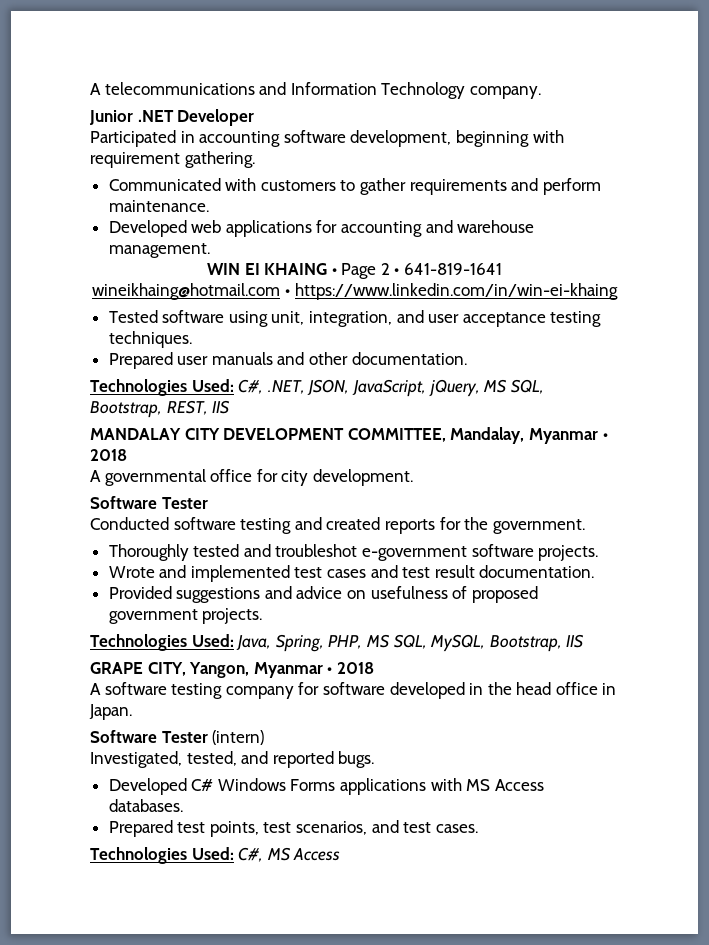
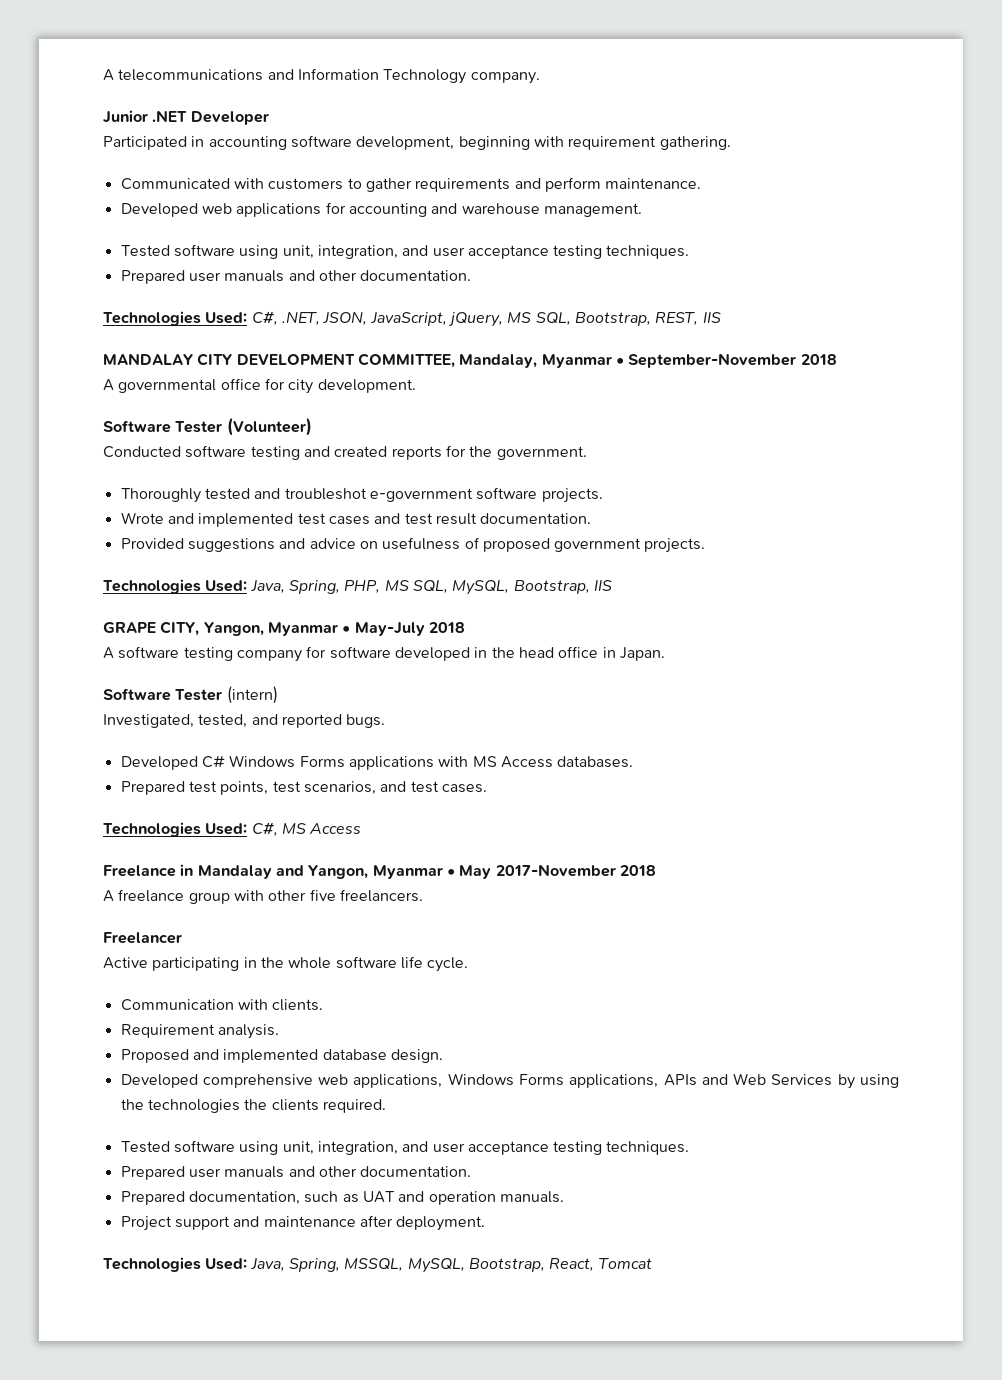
- WIN EI KHAING • Page 2 • 641-819-1641
- wineikhaing@hotmail.com • https://www.linkedin.com/in/win-ei-khaing
- MANDALAY CITY DEVELOPMENT COMMITTEE, Mandalay, Myanmar • 2018
+ MANDALAY CITY DEVELOPMENT COMMITTEE, Mandalay, Myanmar • September-November 2018
  A governmental office for city development.
- Software Tester
+ Software Tester (Volunteer)
- GRAPE CITY, Yangon, Myanmar • 2018
+ GRAPE CITY, Yangon, Myanmar • May-July 2018
+ Freelance in Mandalay and Yangon, Myanmar • May 2017-November 2018
+ A freelance group with other five freelancers.
+ Freelancer
+ Active participating in the whole software life cycle.
+ Communication with clients.
+ Requirement analysis.
+ Proposed and implemented database design.
+ Developed comprehensive web applications, Windows Forms applications, APIs and Web Services by using the technologies the clients required.
+ Tested software using unit, integration, and user acceptance testing techniques.
+ Prepared user manuals and other documentation.
+ Prepared documentation, such as UAT and operation manuals.
+ Project support and maintenance after deployment.
+ Technologies Used: Java, Spring, MSSQL, MySQL, Bootstrap, React, Tomcat

